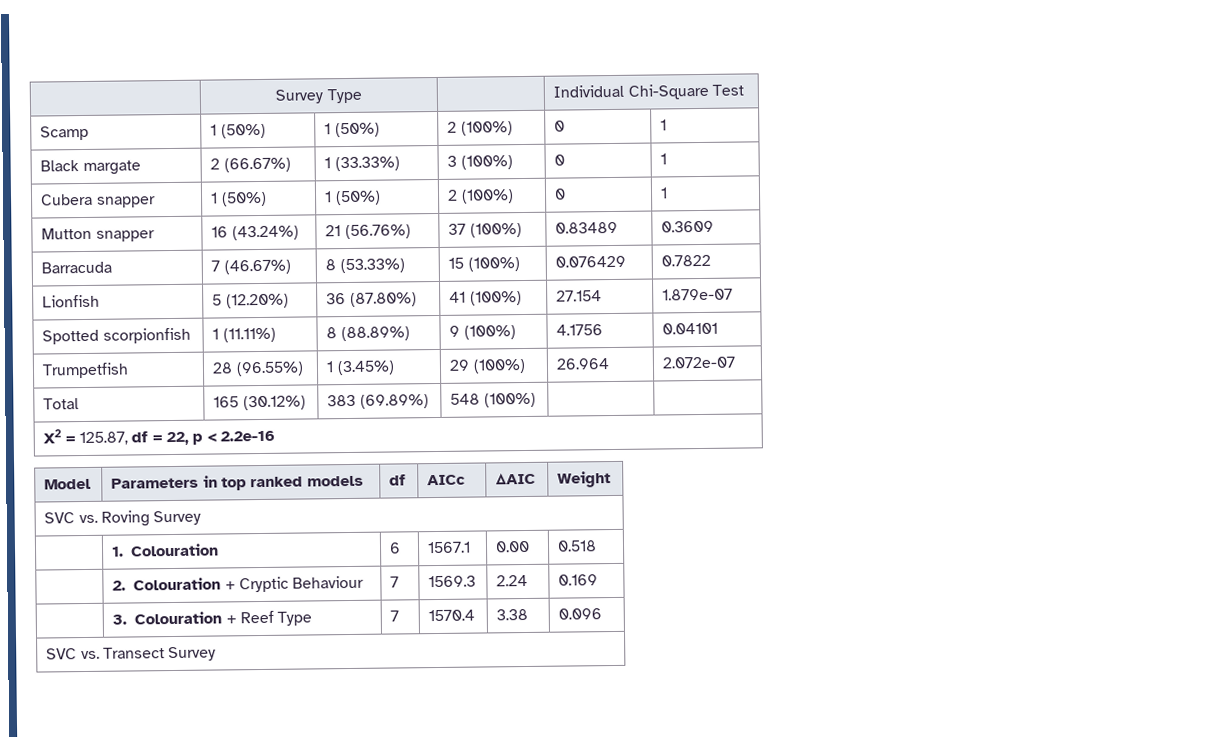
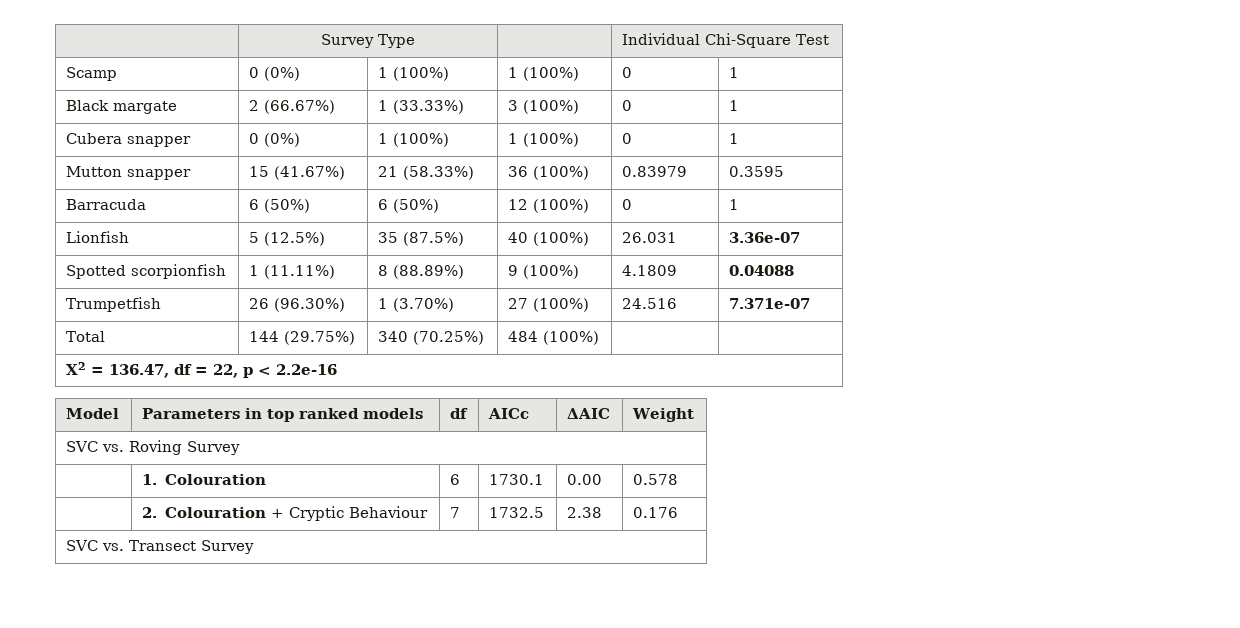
- Scamp | 1 (50%) | 1 (50%) | 2 (100%) | 0 | 1
+ Scamp | 0 (0%) | 1 (100%) | 1 (100%) | 0 | 1
- Cubera snapper | 1 (50%) | 1 (50%) | 2 (100%) | 0 | 1
+ Cubera snapper | 0 (0%) | 1 (100%) | 1 (100%) | 0 | 1
- Mutton snapper | 16 (43.24%) | 21 (56.76%) | 37 (100%) | 0.83489 | 0.3609
+ Mutton snapper | 15 (41.67%) | 21 (58.33%) | 36 (100%) | 0.83979 | 0.3595
- Barracuda | 7 (46.67%) | 8 (53.33%) | 15 (100%) | 0.076429 | 0.7822
+ Barracuda | 6 (50%) | 6 (50%) | 12 (100%) | 0 | 1
- Lionfish | 5 (12.20%) | 36 (87.80%) | 41 (100%) | 27.154 | 1.879e-07
+ Lionfish | 5 (12.5%) | 35 (87.5%) | 40 (100%) | 26.031 | 3.36e-07
- Spotted scorpionfish | 1 (11.11%) | 8 (88.89%) | 9 (100%) | 4.1756 | 0.04101
+ Spotted scorpionfish | 1 (11.11%) | 8 (88.89%) | 9 (100%) | 4.1809 | 0.04088
- Trumpetfish | 28 (96.55%) | 1 (3.45%) | 29 (100%) | 26.964 | 2.072e-07
+ Trumpetfish | 26 (96.30%) | 1 (3.70%) | 27 (100%) | 24.516 | 7.371e-07
- Total | 165 (30.12%) | 383 (69.89%) | 548 (100%) | |
+ Total | 144 (29.75%) | 340 (70.25%) | 484 (100%) | |
- X2 = 125.87, df = 22, p < 2.2e-16
+ X2 = 136.47, df = 22, p < 2.2e-16
- | 1. Colouration | 6 | 1567.1 | 0.00 | 0.518
+ | 1. Colouration | 6 | 1730.1 | 0.00 | 0.578
- | 2. Colouration + Cryptic Behaviour | 7 | 1569.3 | 2.24 | 0.169
- | 3. Colouration + Reef Type | 7 | 1570.4 | 3.38 | 0.096
+ | 2. Colouration + Cryptic Behaviour | 7 | 1732.5 | 2.38 | 0.176

